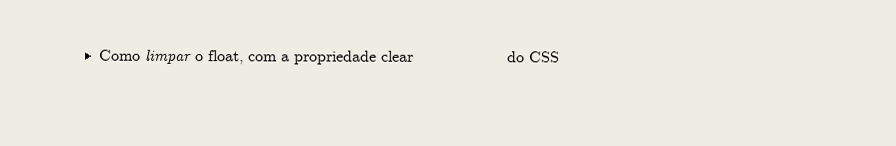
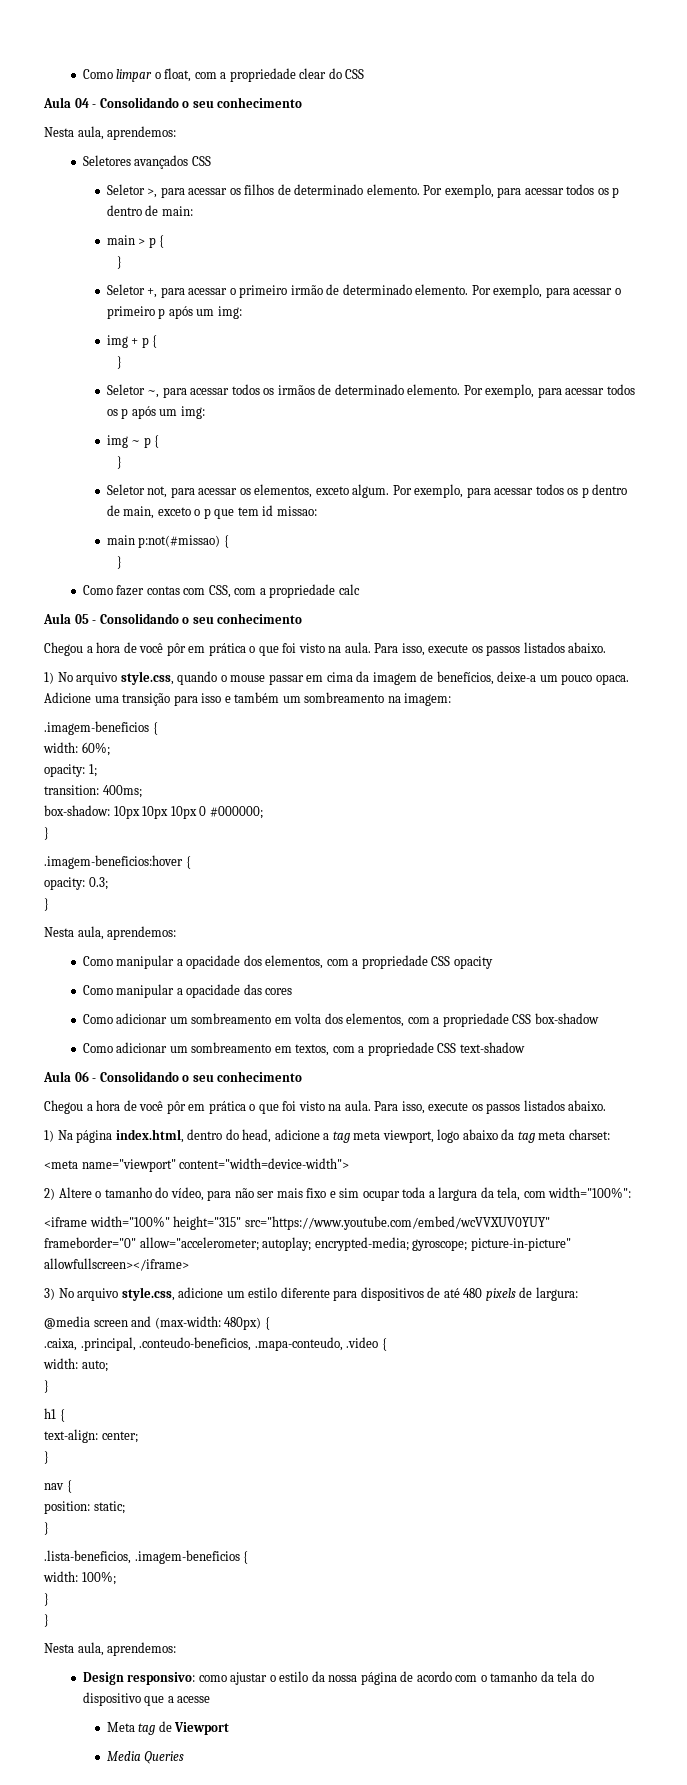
+ Aula 04 - Consolidando o seu conhecimento
+ Nesta aula, aprendemos:
+ Seletores avançados CSS
+ Seletor >, para acessar os filhos de determinado elemento. Por exemplo, para acessar todos os p dentro de main:
+ main > p {
+ }
+ Seletor +, para acessar o primeiro irmão de determinado elemento. Por exemplo, para acessar o primeiro p após um img:
+ img + p {
+ }
+ Seletor ~, para acessar todos os irmãos de determinado elemento. Por exemplo, para acessar todos os p após um img:
+ img ~ p {
+ }
+ Seletor not, para acessar os elementos, exceto algum. Por exemplo, para acessar todos os p dentro de main, exceto o p que tem id missao:
+ main p:not(#missao) {
+ }
+ Como fazer contas com CSS, com a propriedade calc
+ Aula 05 - Consolidando o seu conhecimento
+ Chegou a hora de você pôr em prática o que foi visto na aula. Para isso, execute os passos listados abaixo.
+ 1) No arquivo style.css, quando o mouse passar em cima da imagem de benefícios, deixe-a um pouco opaca. Adicione uma transição para isso e também um sombreamento na imagem:
+ .imagem-beneficios {
+ width: 60%;
+ opacity: 1;
+ transition: 400ms;
+ box-shadow: 10px 10px 10px 0 #000000;
+ }
+ .imagem-beneficios:hover {
+ opacity: 0.3;
+ }
+ Nesta aula, aprendemos:
+ Como manipular a opacidade dos elementos, com a propriedade CSS opacity
+ Como manipular a opacidade das cores
+ Como adicionar um sombreamento em volta dos elementos, com a propriedade CSS box-shadow
+ Como adicionar um sombreamento em textos, com a propriedade CSS text-shadow
+ Aula 06 - Consolidando o seu conhecimento
+ Chegou a hora de você pôr em prática o que foi visto na aula. Para isso, execute os passos listados abaixo.
+ 1) Na página index.html, dentro do head, adicione a tag meta viewport, logo abaixo da tag meta charset:
+ <meta name="viewport" content="width=device-width">
+ 2) Altere o tamanho do vídeo, para não ser mais fixo e sim ocupar toda a largura da tela, com width="100%":
+ <iframe width="100%" height="315" src="https://www.youtube.com/embed/wcVVXUV0YUY" frameborder="0" allow="accelerometer; autoplay; encrypted-media; gyroscope; picture-in-picture" allowfullscreen></iframe>
+ 3) No arquivo style.css, adicione um estilo diferente para dispositivos de até 480 pixels de largura:
+ @media screen and (max-width: 480px) {
+ .caixa, .principal, .conteudo-beneficios, .mapa-conteudo, .video {
+ width: auto;
+ }
+ h1 {
+ text-align: center;
+ }
+ nav {
+ position: static;
+ }
+ .lista-beneficios, .imagem-beneficios {
+ width: 100%;
+ }
+ }
+ Nesta aula, aprendemos:
+ Design responsivo: como ajustar o estilo da nossa página de acordo com o tamanho da tela do dispositivo que a acesse
+ Meta tag de Viewport
+ Media Queries

